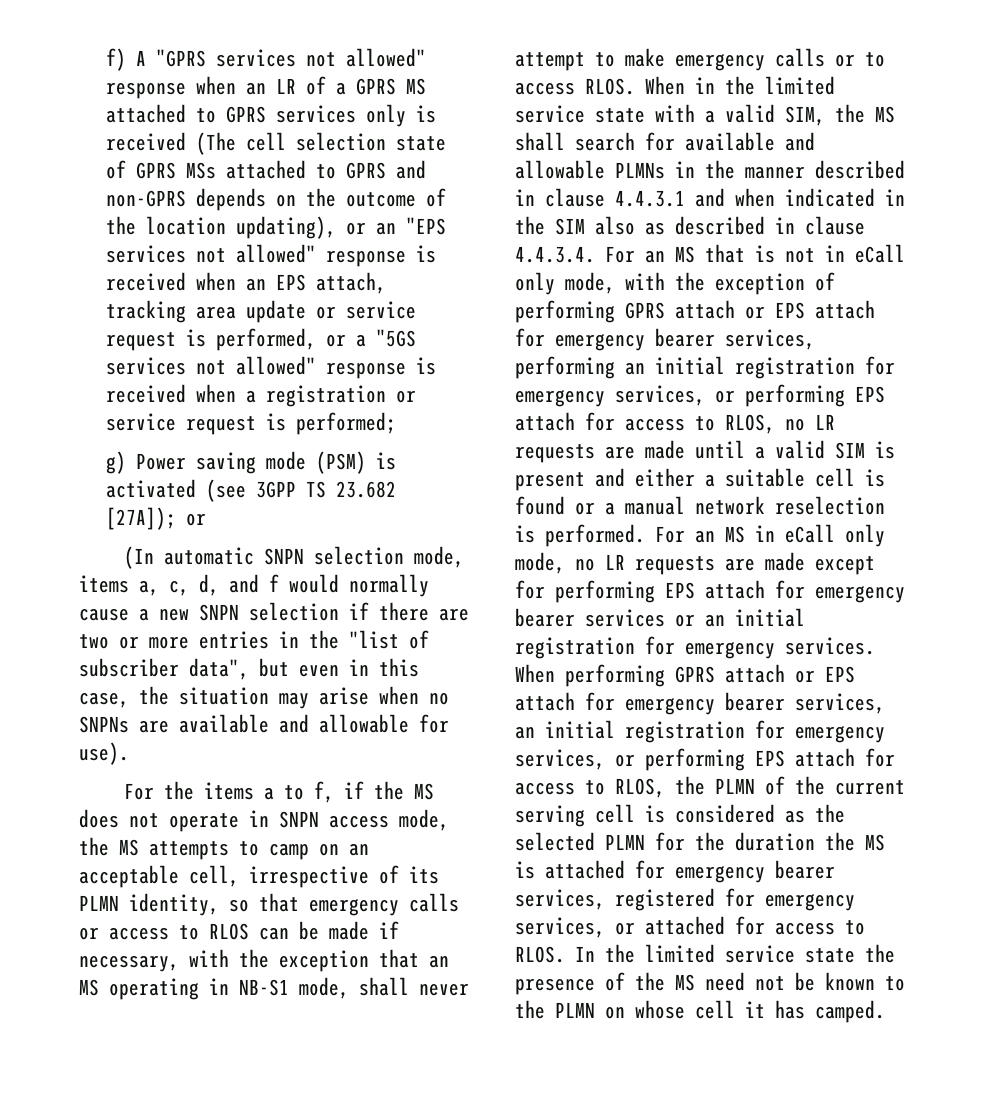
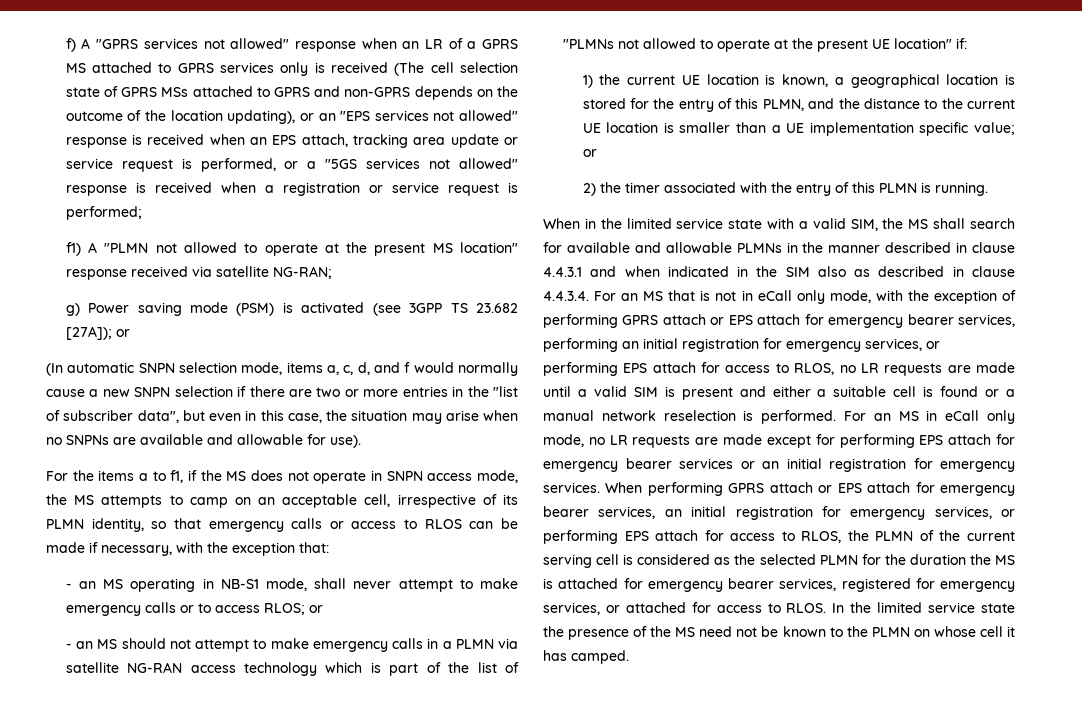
+ f1) A "PLMN not allowed to operate at the present MS location" response received via satellite NG-RAN;
- For the items a to f, if the MS does not operate in SNPN access mode, the MS attempts to camp on an acceptable cell, irrespective of its PLMN identity, so that emergency calls or access to RLOS can be made if necessary, with the exception that an MS operating in NB-S1 mode, shall never attempt to make emergency calls or to access RLOS. When in the limited service state with a valid SIM, the MS shall search for available and allowable PLMNs in the manner described in clause 4.4.3.1 and when indicated in the SIM also as described in clause 4.4.3.4. For an MS that is not in eCall only mode, with the exception of performing GPRS attach or EPS attach for emergency bearer services, performing an initial registration for emergency services, or performing EPS attach for access to RLOS, no LR requests are made until a valid SIM is present and either a suitable cell is found or a manual network reselection is performed.
+ For the items a to f1, if the MS does not operate in SNPN access mode, the MS attempts to camp on an acceptable cell, irrespective of its PLMN identity, so that emergency calls or access to RLOS can be made if necessary, with the exception that:
+ - an MS operating in NB-S1 mode, shall never attempt to make emergency calls or to access RLOS; or
+ - an MS should not attempt to make emergency calls in a PLMN via satellite NG-RAN access technology which is part of the list of "PLMNs not allowed to operate at the present UE location" if:
+ 1) the current UE location is known, a geographical location is stored for the entry of this PLMN, and the distance to the current UE location is smaller than a UE implementation specific value; or
+ 2) the timer associated with the entry of this PLMN is running.
+ When in the limited service state with a valid SIM, the MS shall search for available and allowable PLMNs in the manner described in clause 4.4.3.1 and when indicated in the SIM also as described in clause 4.4.3.4. For an MS that is not in eCall only mode, with the exception of performing GPRS attach or EPS attach for emergency bearer services, performing an initial registration for emergency services, or performing EPS attach for access to RLOS, no LR requests are made until a valid SIM is present and either a suitable cell is found or a manual network reselection is performed.

